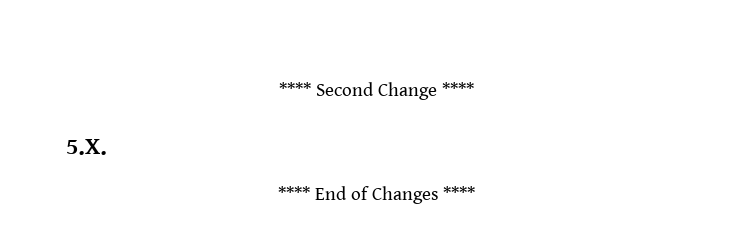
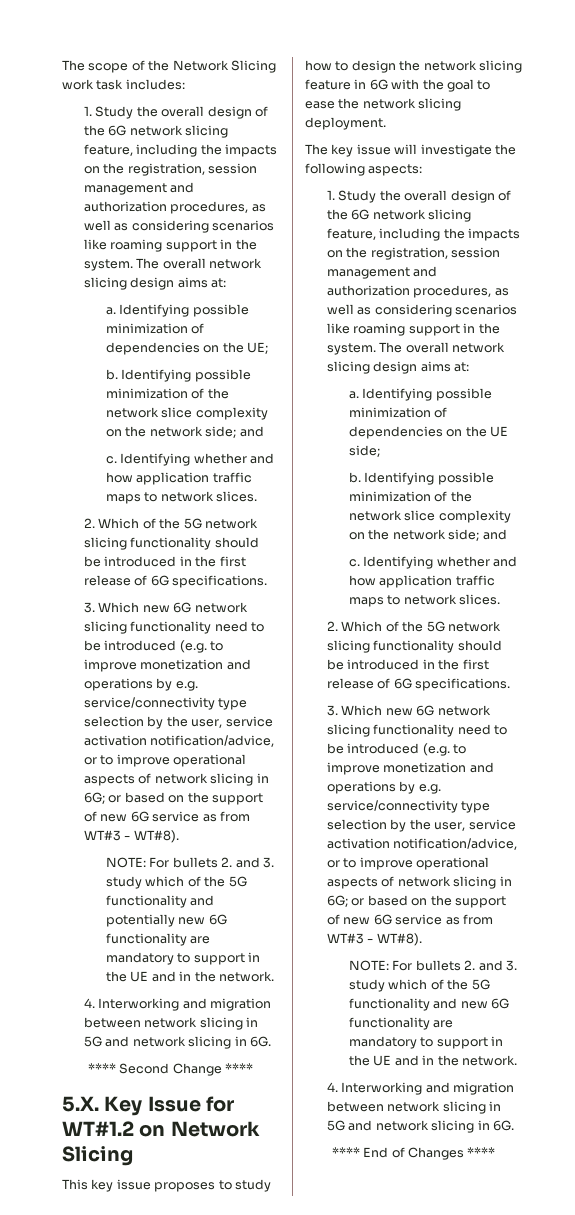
+ The scope of the Network Slicing work task includes:
+ 1. Study the overall design of the 6G network slicing feature, including the impacts on the registration, session management and authorization procedures, as well as considering scenarios like roaming support in the system. The overall network slicing design aims at:
+ a. Identifying possible minimization of dependencies on the UE;
+ b. Identifying possible minimization of the network slice complexity on the network side; and
+ c. Identifying whether and how application traffic maps to network slices.
+ 2. Which of the 5G network slicing functionality should be introduced in the first release of 6G specifications.
+ 3. Which new 6G network slicing functionality need to be introduced (e.g. to improve monetization and operations by e.g. service/connectivity type selection by the user, service activation notification/advice, or to improve operational aspects of network slicing in 6G; or based on the support of new 6G service as from WT#3 - WT#8).
+ NOTE: For bullets 2. and 3. study which of the 5G functionality and potentially new 6G functionality are mandatory to support in the UE and in the network.
+ 4. Interworking and migration between network slicing in 5G and network slicing in 6G.
- 5.X.
+ 5.X. Key Issue for WT#1.2 on Network Slicing
+ This key issue proposes to study how to design the network slicing feature in 6G with the goal to ease the network slicing deployment.
+ The key issue will investigate the following aspects:
+ 1. Study the overall design of the 6G network slicing feature, including the impacts on the registration, session management and authorization procedures, as well as considering scenarios like roaming support in the system. The overall network slicing design aims at:
+ a. Identifying possible minimization of dependencies on the UE side;
+ b. Identifying possible minimization of the network slice complexity on the network side; and
+ c. Identifying whether and how application traffic maps to network slices.
+ 2. Which of the 5G network slicing functionality should be introduced in the first release of 6G specifications.
+ 3. Which new 6G network slicing functionality need to be introduced (e.g. to improve monetization and operations by e.g. service/connectivity type selection by the user, service activation notification/advice, or to improve operational aspects of network slicing in 6G; or based on the support of new 6G service as from WT#3 - WT#8).
+ NOTE: For bullets 2. and 3. study which of the 5G functionality and new 6G functionality are mandatory to support in the UE and in the network.
+ 4. Interworking and migration between network slicing in 5G and network slicing in 6G.

